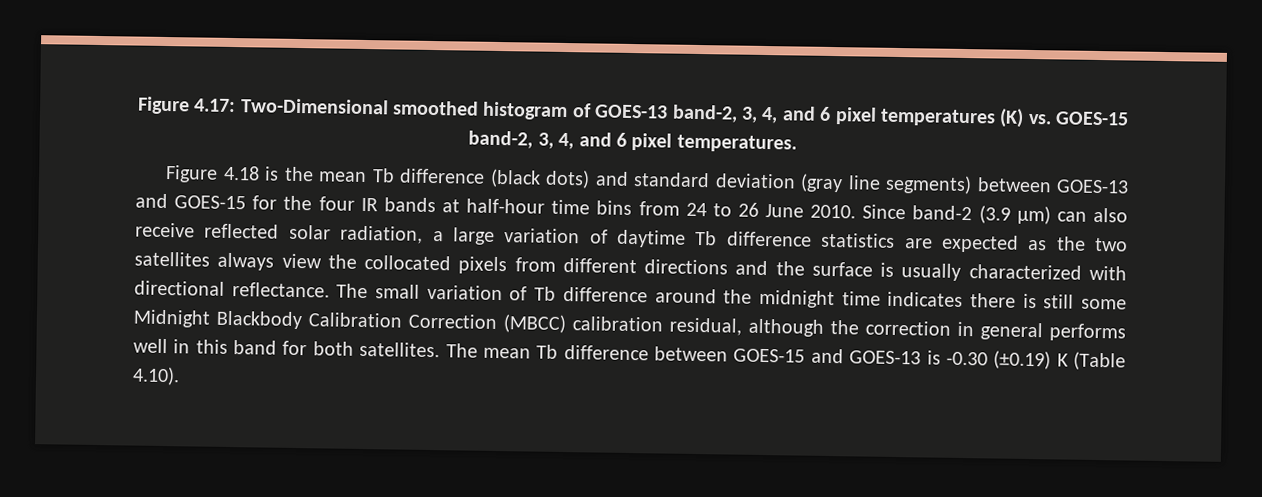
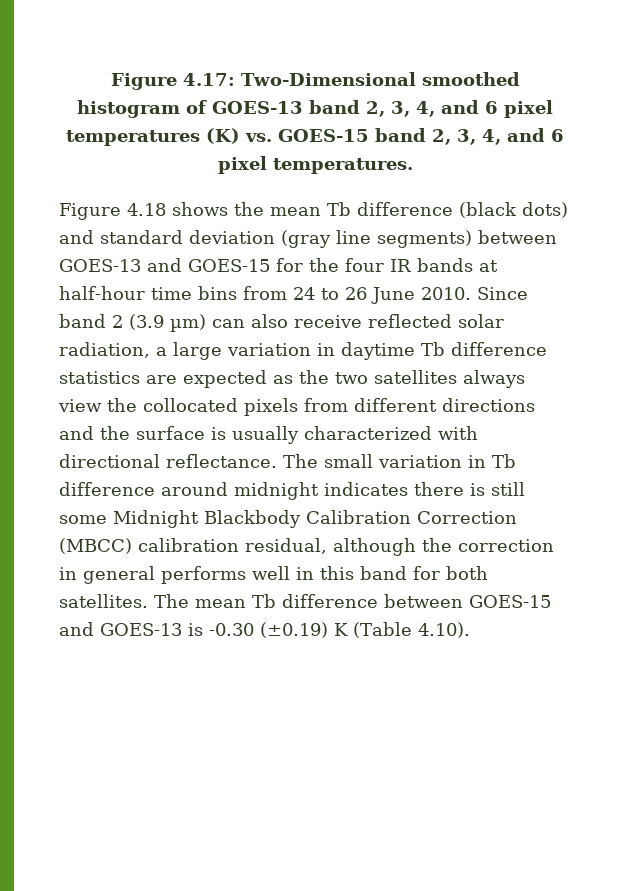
- Figure 4.17: Two-Dimensional smoothed histogram of GOES-13 band-2, 3, 4, and 6 pixel temperatures (K) vs. GOES-15 band-2, 3, 4, and 6 pixel temperatures.
+ Figure 4.17: Two-Dimensional smoothed histogram of GOES-13 band 2, 3, 4, and 6 pixel temperatures (K) vs. GOES-15 band 2, 3, 4, and 6 pixel temperatures.
- Figure 4.18 is the mean Tb difference (black dots) and standard deviation (gray line segments) between GOES-13 and GOES-15 for the four IR bands at half-hour time bins from 24 to 26 June 2010.
+ Figure 4.18 shows the mean Tb difference (black dots) and standard deviation (gray line segments) between GOES-13 and GOES-15 for the four IR bands at half-hour time bins from 24 to 26 June 2010.
- Since band-2 (3.9 µm) can also receive reflected solar radiation, a large variation of daytime Tb difference statistics are expected as the two satellites always view the collocated pixels from different directions and the surface is usually characterized with directional reflectance.
+ Since band 2 (3.9 µm) can also receive reflected solar radiation, a large variation in daytime Tb difference statistics are expected as the two satellites always view the collocated pixels from different directions and the surface is usually characterized with directional reflectance.
- The small variation of Tb difference around the midnight time indicates there is still some Midnight Blackbody Calibration Correction (MBCC) calibration residual, although the correction in general performs well in this band for both satellites.
+ The small variation in Tb difference around midnight indicates there is still some Midnight Blackbody Calibration Correction (MBCC) calibration residual, although the correction in general performs well in this band for both satellites.

